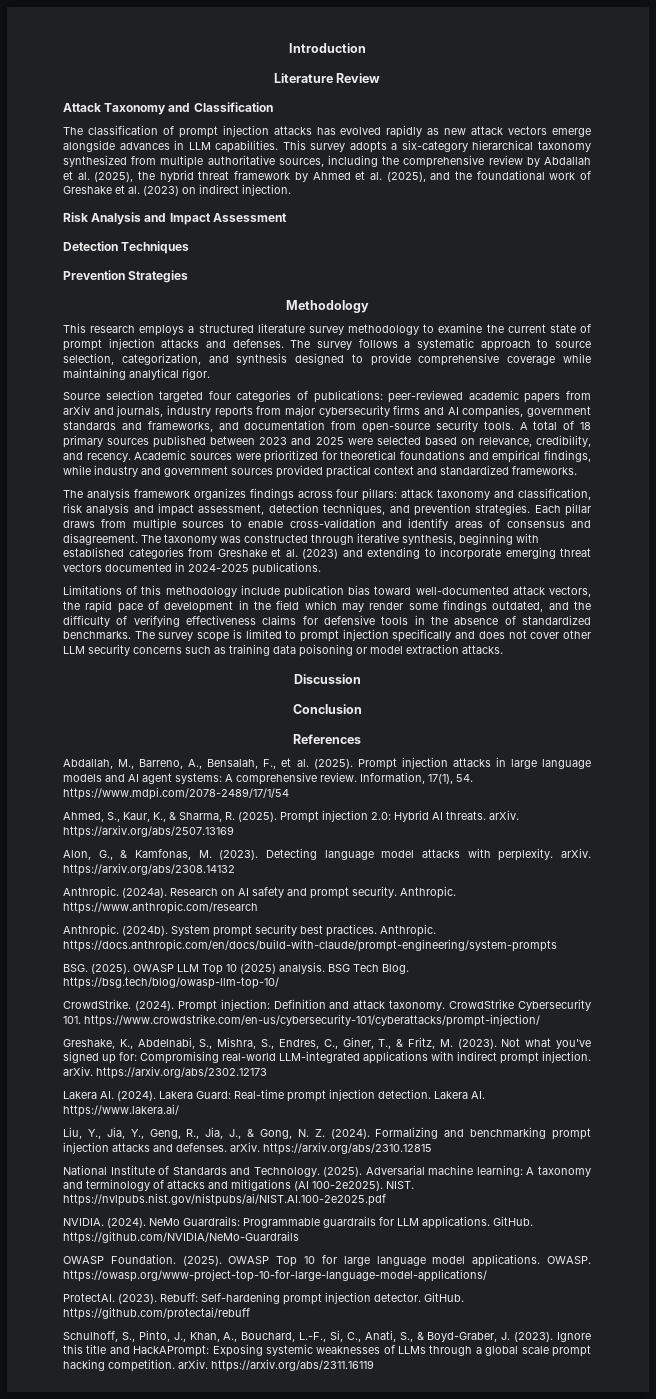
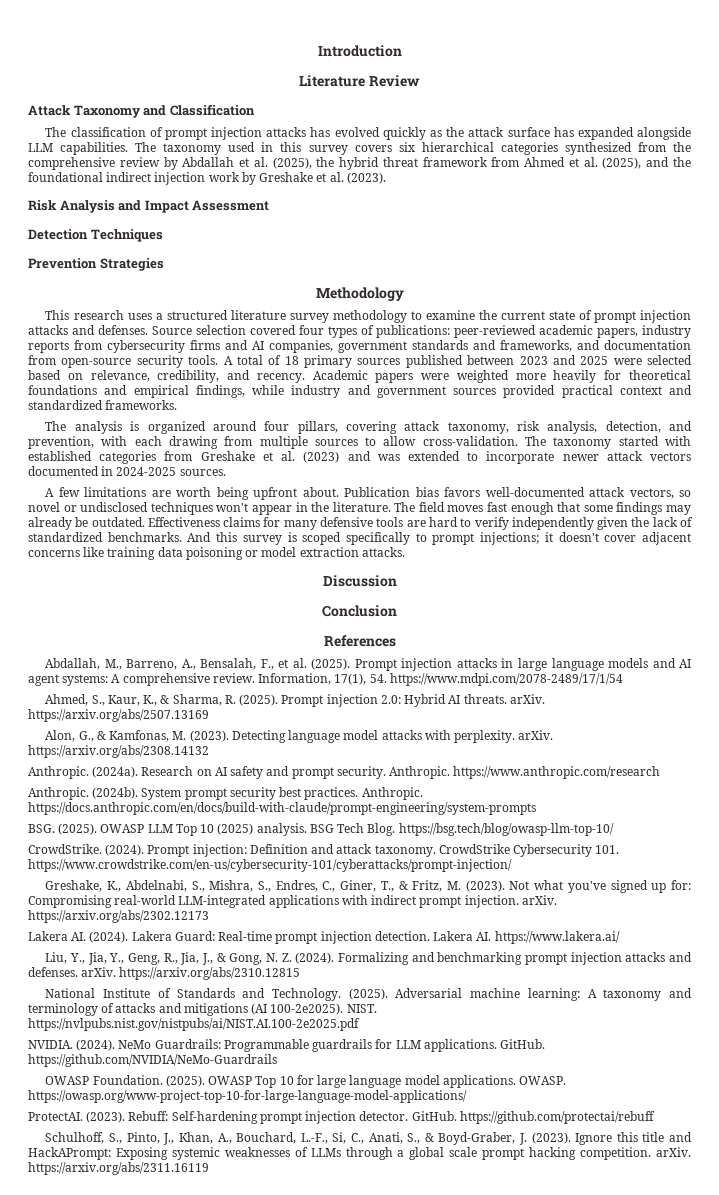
- The classification of prompt injection attacks has evolved rapidly as new attack vectors emerge alongside advances in LLM capabilities. This survey adopts a six-category hierarchical taxonomy synthesized from multiple authoritative sources, including the comprehensive review by Abdallah et al. (2025), the hybrid threat framework by Ahmed et al. (2025), and the foundational work of Greshake et al. (2023) on indirect injection.
+ The classification of prompt injection attacks has evolved quickly as the attack surface has expanded alongside LLM capabilities. The taxonomy used in this survey covers six hierarchical categories synthesized from the comprehensive review by Abdallah et al. (2025), the hybrid threat framework from Ahmed et al. (2025), and the foundational indirect injection work by Greshake et al. (2023).
- This research employs a structured literature survey methodology to examine the current state of prompt injection attacks and defenses.
+ This research uses a structured literature survey methodology to examine the current state of prompt injection attacks and defenses.
- The survey follows a systematic approach to source selection, categorization, and synthesis designed to provide comprehensive coverage while maintaining analytical rigor.
- Source selection targeted four categories of publications: peer-reviewed academic papers from arXiv and journals, industry reports from major cybersecurity firms and AI companies, government standards and frameworks, and documentation from open-source security tools.
+ Source selection covered four types of publications: peer-reviewed academic papers, industry reports from cybersecurity firms and AI companies, government standards and frameworks, and documentation from open-source security tools.
- Academic sources were prioritized for theoretical foundations and empirical findings, while industry and government sources provided practical context and standardized frameworks.
+ Academic papers were weighted more heavily for theoretical foundations and empirical findings, while industry and government sources provided practical context and standardized frameworks.
- The analysis framework organizes findings across four pillars: attack taxonomy and classification, risk analysis and impact assessment, detection techniques, and prevention strategies. Each pillar draws from multiple sources to enable cross-validation and identify areas of consensus and disagreement. The taxonomy was constructed through iterative synthesis, beginning with established categories from Greshake et al. (2023) and extending to incorporate emerging threat vectors documented in 2024-2025 publications.
- Limitations of this methodology include publication bias toward well-documented attack vectors, the rapid pace of development in the field which may render some findings outdated, and the difficulty of verifying effectiveness claims for defensive tools in the absence of standardized benchmarks. The survey scope is limited to prompt injection specifically and does not cover other LLM security concerns such as training data poisoning or model extraction attacks.
+ The analysis is organized around four pillars, covering attack taxonomy, risk analysis, detection, and prevention, with each drawing from multiple sources to allow cross-validation. The taxonomy started with established categories from Greshake et al. (2023) and was extended to incorporate newer attack vectors documented in 2024-2025 sources.
+ A few limitations are worth being upfront about. Publication bias favors well-documented attack vectors, so novel or undisclosed techniques won't appear in the literature. The field moves fast enough that some findings may already be outdated. Effectiveness claims for many defensive tools are hard to verify independently given the lack of standardized benchmarks. And this survey is scoped specifically to prompt injections; it doesn't cover adjacent concerns like training data poisoning or model extraction attacks.

